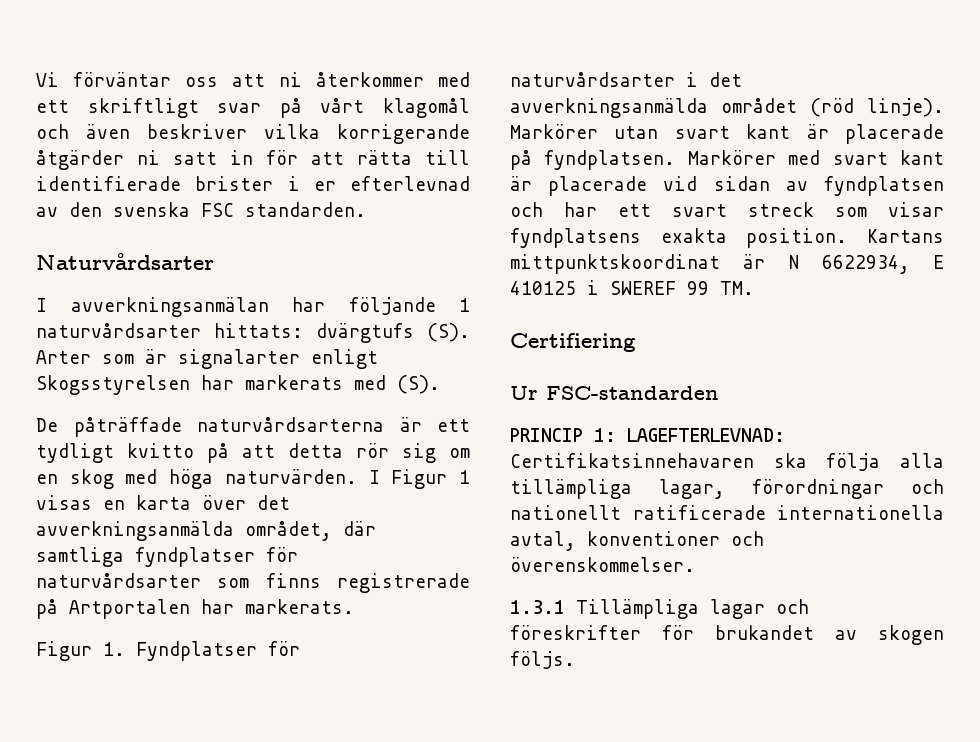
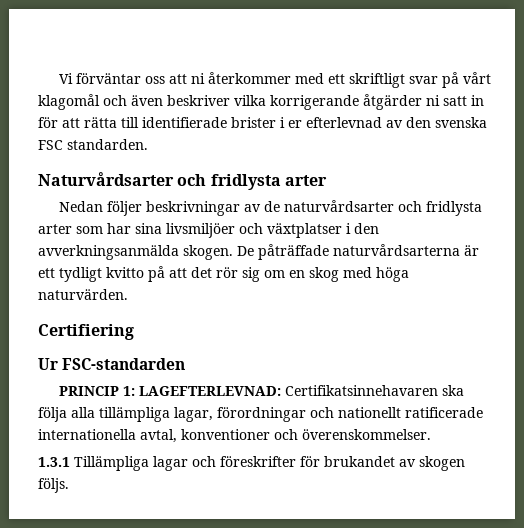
- Naturvårdsarter
- I avverkningsanmälan har följande 1 naturvårdsarter hittats: dvärgtufs (S). Arter som är signalarter enligt Skogsstyrelsen har markerats med (S).
- De påträffade naturvårdsarterna är ett tydligt kvitto på att detta rör sig om en skog med höga naturvärden. I Figur 1 visas en karta över det avverkningsanmälda området, där samtliga fyndplatser för naturvårdsarter som finns registrerade på Artportalen har markerats.
- Figur 1. Fyndplatser för naturvårdsarter i det avverkningsanmälda området (röd linje). Markörer utan svart kant är placerade på fyndplatsen. Markörer med svart kant är placerade vid sidan av fyndplatsen och har ett svart streck som visar fyndplatsens exakta position. Kartans mittpunktskoordinat är N 6622934, E 410125 i SWEREF 99 TM.
+ Naturvårdsarter och fridlysta arter
+ Nedan följer beskrivningar av de naturvårdsarter och fridlysta arter som har sina livsmiljöer och växtplatser i den avverkningsanmälda skogen. De påträffade naturvårdsarterna är ett tydligt kvitto på att det rör sig om en skog med höga naturvärden.

